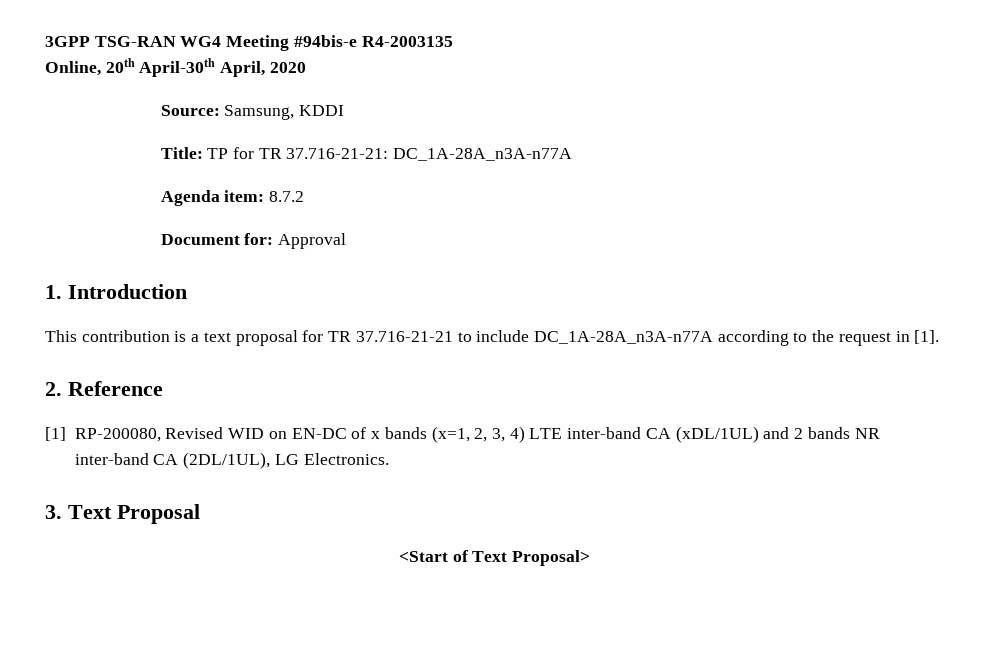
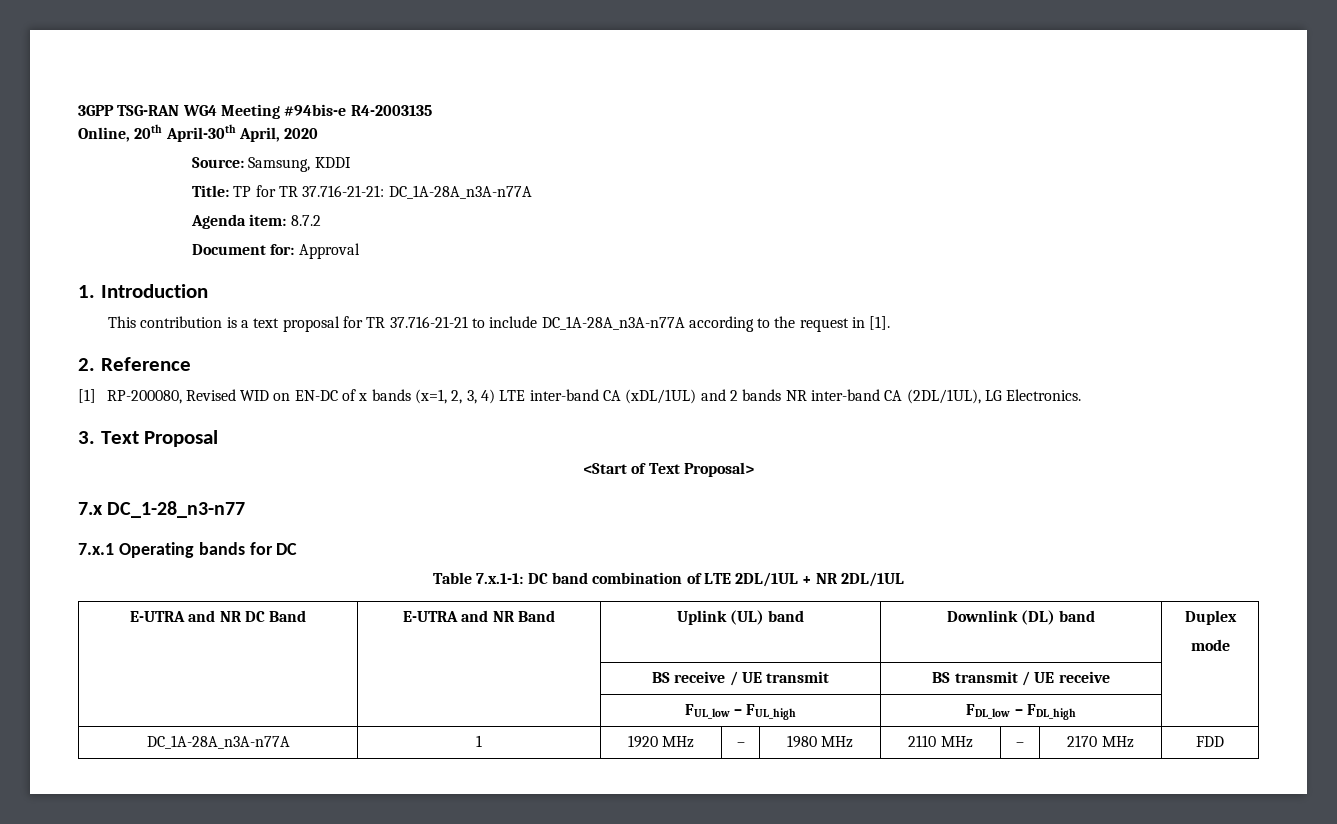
+ 7.x DC_1-28_n3-n77
+ 7.x.1 Operating bands for DC
+ Table 7.x.1-1: DC band combination of LTE 2DL/1UL + NR 2DL/1UL
+ E-UTRA and NR DC Band | E-UTRA and NR Band | Uplink (UL) band | Downlink (DL) band | Duplex
+ mode
+ | | BS receive / UE transmit | BS transmit / UE receive |
+ | | FUL_low – FUL_high | FDL_low – FDL_high |
+ DC_1A-28A_n3A-n77A | 1 | 1920 MHz | – | 1980 MHz | 2110 MHz | – | 2170 MHz | FDD

